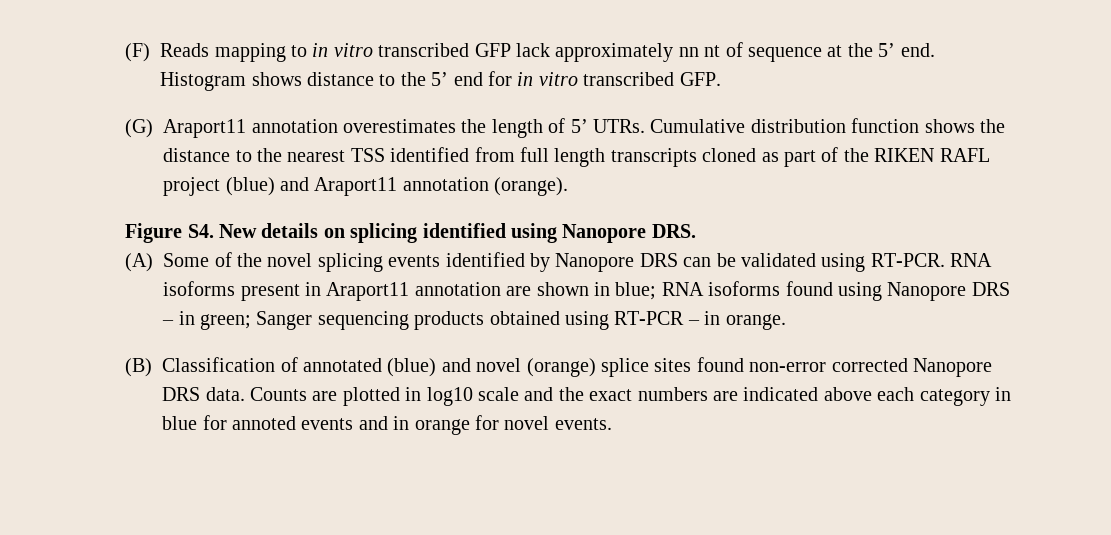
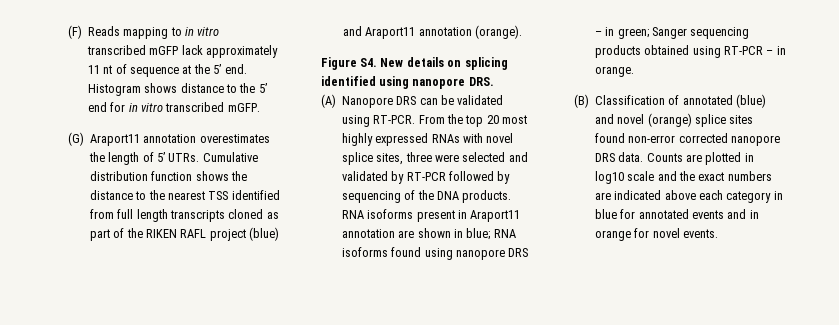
- (F) Reads mapping to in vitro transcribed GFP lack approximately nn nt of sequence at the 5’ end.
+ (F) Reads mapping to in vitro transcribed mGFP lack approximately 11 nt of sequence at the 5’ end.
- Histogram shows distance to the 5’ end for in vitro transcribed GFP.
+ Histogram shows distance to the 5’ end for in vitro transcribed mGFP.
- Figure S4. New details on splicing identified using Nanopore DRS.
+ Figure S4. New details on splicing identified using nanopore DRS.
- (A) Some of the novel splicing events identified by Nanopore DRS can be validated using RT-PCR.
+ (A) Nanopore DRS can be validated using RT-PCR.
+ From the top 20 most highly expressed RNAs with novel splice sites, three were selected and validated by RT-PCR followed by sequencing of the DNA products.
- RNA isoforms present in Araport11 annotation are shown in blue; RNA isoforms found using Nanopore DRS – in green; Sanger sequencing products obtained using RT-PCR – in orange.
+ RNA isoforms present in Araport11 annotation are shown in blue; RNA isoforms found using nanopore DRS – in green; Sanger sequencing products obtained using RT-PCR – in orange.
- (B) Classification of annotated (blue) and novel (orange) splice sites found non-error corrected Nanopore DRS data.
+ (B) Classification of annotated (blue) and novel (orange) splice sites found non-error corrected nanopore DRS data.
- Counts are plotted in log10 scale and the exact numbers are indicated above each category in blue for annoted events and in orange for novel events.
+ Counts are plotted in log10 scale and the exact numbers are indicated above each category in blue for annotated events and in orange for novel events.

